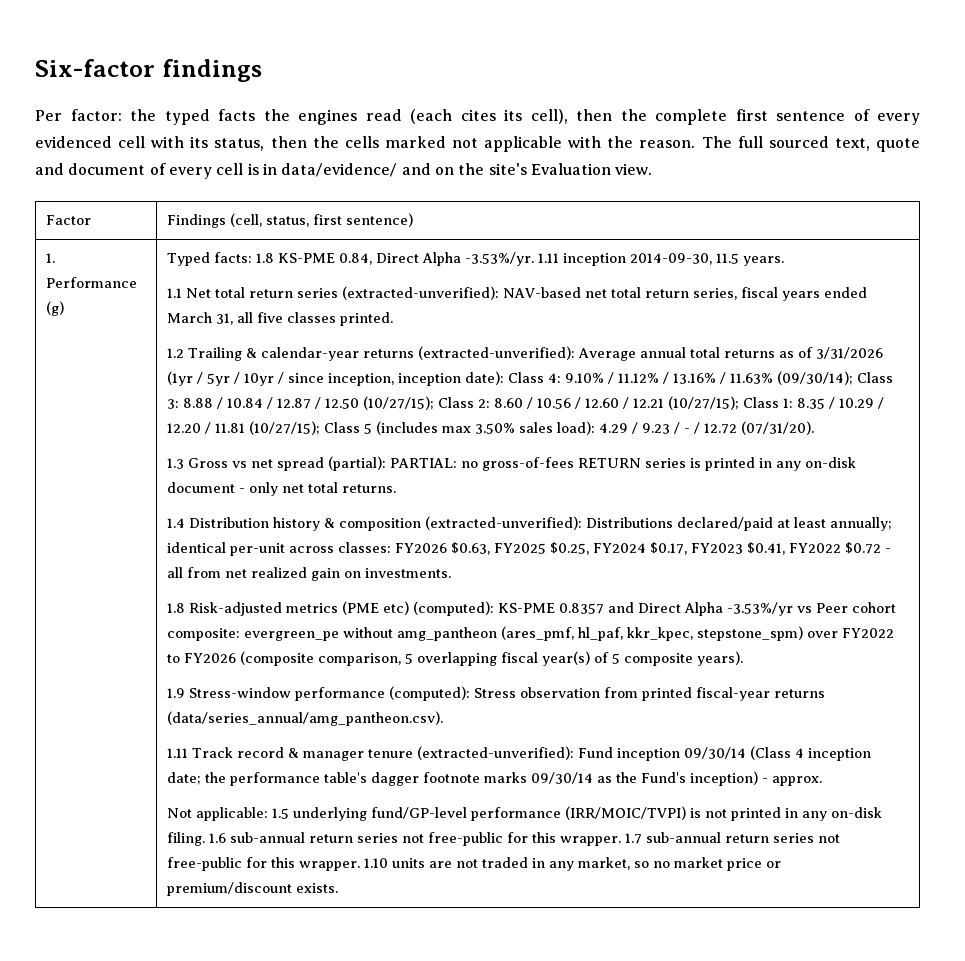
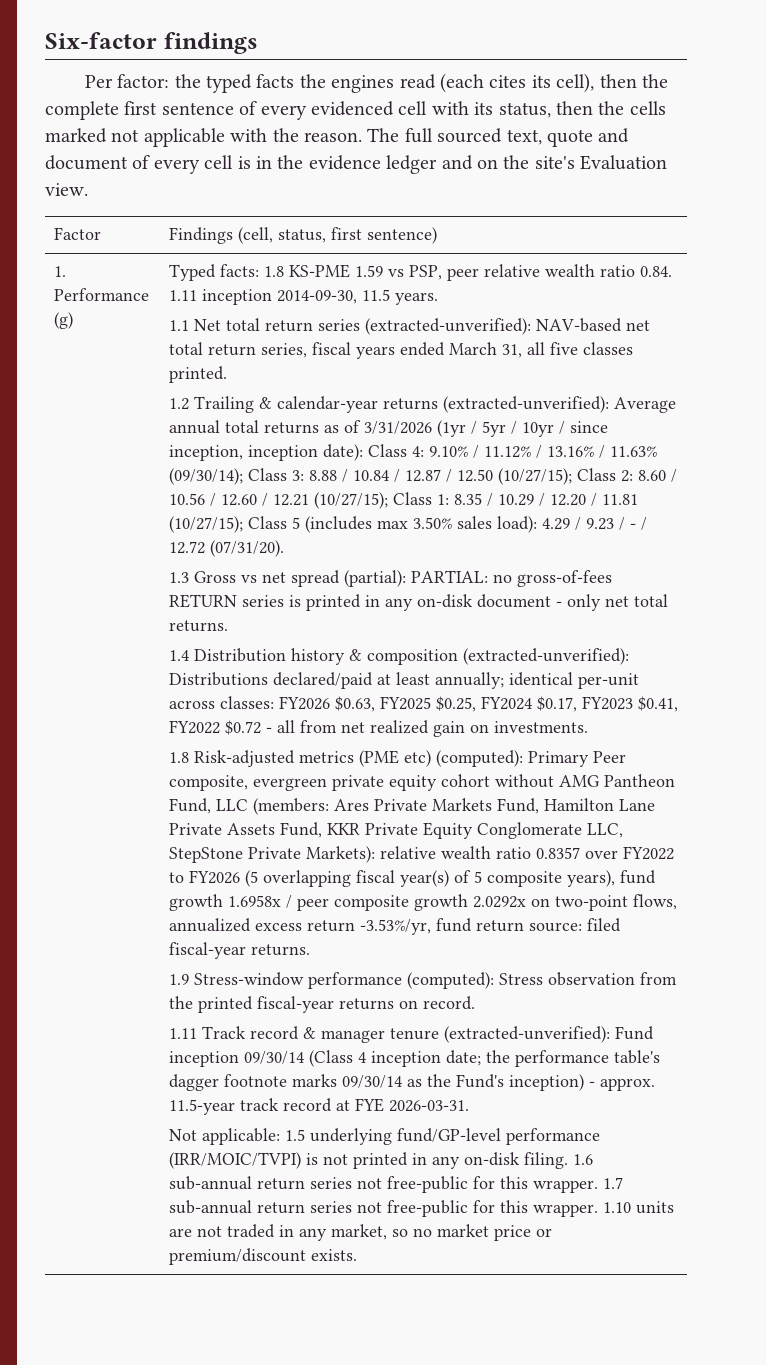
- The full sourced text, quote and document of every cell is in data/evidence/ and on the site's Evaluation view.
+ The full sourced text, quote and document of every cell is in the evidence ledger and on the site's Evaluation view.
- Typed facts: 1.8 KS-PME 0.84, Direct Alpha -3.53%/yr. 1.11 inception 2014-09-30, 11.5 years.
+ Typed facts: 1.8 KS-PME 1.59 vs PSP, peer relative wealth ratio 0.84. 1.11 inception 2014-09-30, 11.5 years.
- 1.8 Risk-adjusted metrics (PME etc) (computed): KS-PME 0.8357 and Direct Alpha -3.53%/yr vs Peer cohort composite: evergreen_pe without amg_pantheon (ares_pmf, hl_paf, kkr_kpec, stepstone_spm) over FY2022 to FY2026 (composite comparison, 5 overlapping fiscal year(s) of 5 composite years).
+ 1.8 Risk-adjusted metrics (PME etc) (computed): Primary Peer composite, evergreen private equity cohort without AMG Pantheon Fund, LLC (members: Ares Private Markets Fund, Hamilton Lane Private Assets Fund, KKR Private Equity Conglomerate LLC, StepStone Private Markets): relative wealth ratio 0.8357 over FY2022 to FY2026 (5 overlapping fiscal year(s) of 5 composite years), fund growth 1.6958x / peer composite growth 2.0292x on two-point flows, annualized excess return -3.53%/yr, fund return source: filed fiscal-year returns.
- 1.9 Stress-window performance (computed): Stress observation from printed fiscal-year returns (data/series_annual/amg_pantheon.csv).
+ 1.9 Stress-window performance (computed): Stress observation from the printed fiscal-year returns on record.
- 1.11 Track record & manager tenure (extracted-unverified): Fund inception 09/30/14 (Class 4 inception date; the performance table's dagger footnote marks 09/30/14 as the Fund's inception) - approx.
+ 1.11 Track record & manager tenure (extracted-unverified): Fund inception 09/30/14 (Class 4 inception date; the performance table's dagger footnote marks 09/30/14 as the Fund's inception) - approx. 11.5-year track record at FYE 2026-03-31.

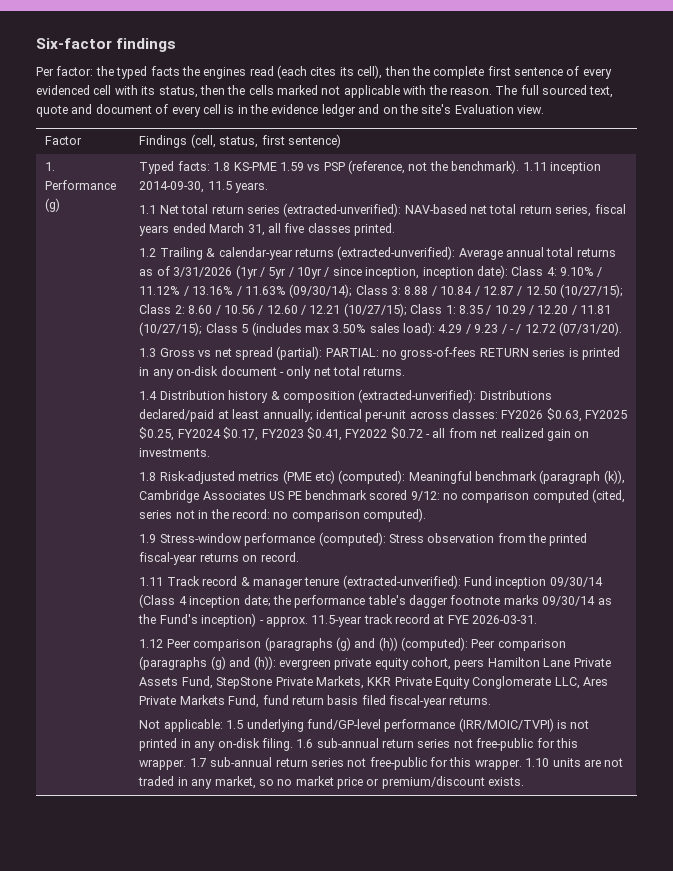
- Typed facts: 1.8 KS-PME 1.59 vs PSP, peer relative wealth ratio 0.84. 1.11 inception 2014-09-30, 11.5 years.
+ Typed facts: 1.8 KS-PME 1.59 vs PSP (reference, not the benchmark). 1.11 inception 2014-09-30, 11.5 years.
- 1.8 Risk-adjusted metrics (PME etc) (computed): Primary Peer composite, evergreen private equity cohort without AMG Pantheon Fund, LLC (members: Ares Private Markets Fund, Hamilton Lane Private Assets Fund, KKR Private Equity Conglomerate LLC, StepStone Private Markets): relative wealth ratio 0.8357 over FY2022 to FY2026 (5 overlapping fiscal year(s) of 5 composite years), fund growth 1.6958x / peer composite growth 2.0292x on two-point flows, annualized excess return -3.53%/yr, fund return source: filed fiscal-year returns.
+ 1.8 Risk-adjusted metrics (PME etc) (computed): Meaningful benchmark (paragraph (k)), Cambridge Associates US PE benchmark scored 9/12: no comparison computed (cited, series not in the record: no comparison computed).
+ 1.12 Peer comparison (paragraphs (g) and (h)) (computed): Peer comparison (paragraphs (g) and (h)): evergreen private equity cohort, peers Hamilton Lane Private Assets Fund, StepStone Private Markets, KKR Private Equity Conglomerate LLC, Ares Private Markets Fund, fund return basis filed fiscal-year returns.

